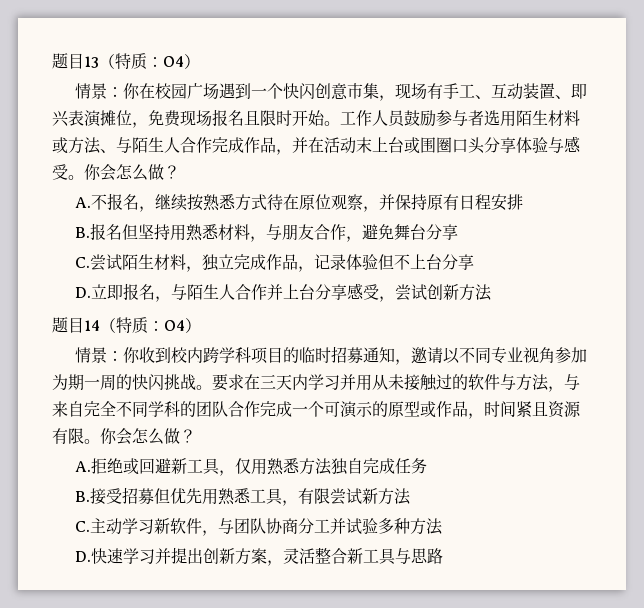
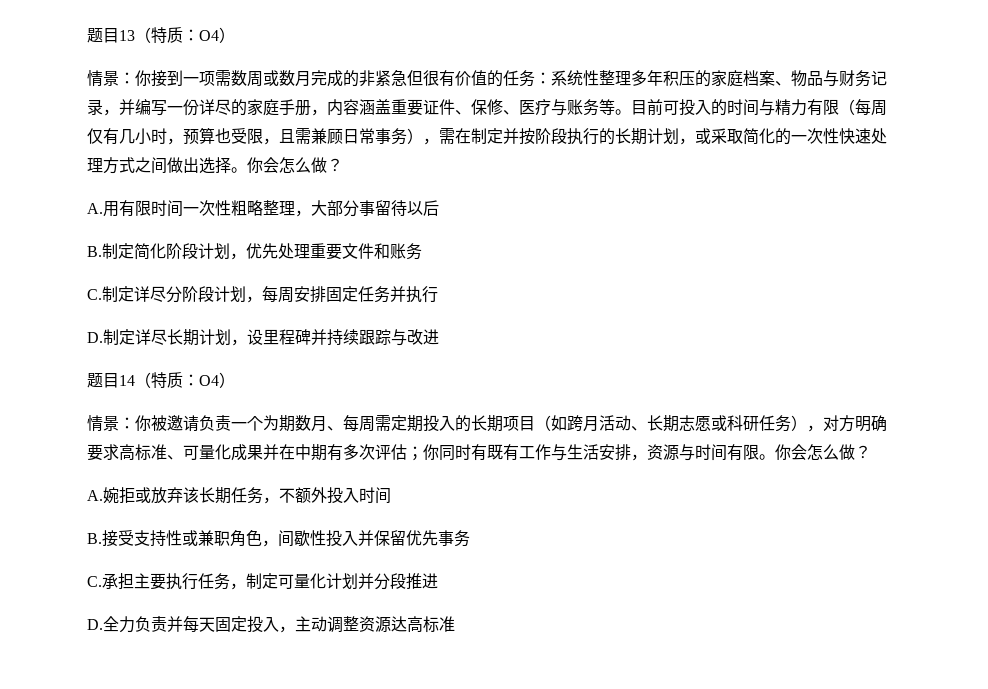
- 情景：你在校园广场遇到一个快闪创意市集，现场有手工、互动装置、即兴表演摊位，免费现场报名且限时开始。工作人员鼓励参与者选用陌生材料或方法、与陌生人合作完成作品，并在活动末上台或围圈口头分享体验与感受。你会怎么做？
- A.不报名，继续按熟悉方式待在原位观察，并保持原有日程安排
- B.报名但坚持用熟悉材料，与朋友合作，避免舞台分享
- C.尝试陌生材料，独立完成作品，记录体验但不上台分享
- D.立即报名，与陌生人合作并上台分享感受，尝试创新方法
+ 情景：你接到一项需数周或数月完成的非紧急但很有价值的任务：系统性整理多年积压的家庭档案、物品与财务记录，并编写一份详尽的家庭手册，内容涵盖重要证件、保修、医疗与账务等。目前可投入的时间与精力有限（每周仅有几小时，预算也受限，且需兼顾日常事务），需在制定并按阶段执行的长期计划，或采取简化的一次性快速处理方式之间做出选择。你会怎么做？
+ A.用有限时间一次性粗略整理，大部分事留待以后
+ B.制定简化阶段计划，优先处理重要文件和账务
+ C.制定详尽分阶段计划，每周安排固定任务并执行
+ D.制定详尽长期计划，设里程碑并持续跟踪与改进
- 情景：你收到校内跨学科项目的临时招募通知，邀请以不同专业视角参加为期一周的快闪挑战。要求在三天内学习并用从未接触过的软件与方法，与来自完全不同学科的团队合作完成一个可演示的原型或作品，时间紧且资源有限。
+ 情景：你被邀请负责一个为期数月、每周需定期投入的长期项目（如跨月活动、长期志愿或科研任务），对方明确要求高标准、可量化成果并在中期有多次评估；你同时有既有工作与生活安排，资源与时间有限。
- A.拒绝或回避新工具，仅用熟悉方法独自完成任务
- B.接受招募但优先用熟悉工具，有限尝试新方法
- C.主动学习新软件，与团队协商分工并试验多种方法
- D.快速学习并提出创新方案，灵活整合新工具与思路
+ A.婉拒或放弃该长期任务，不额外投入时间
+ B.接受支持性或兼职角色，间歇性投入并保留优先事务
+ C.承担主要执行任务，制定可量化计划并分段推进
+ D.全力负责并每天固定投入，主动调整资源达高标准

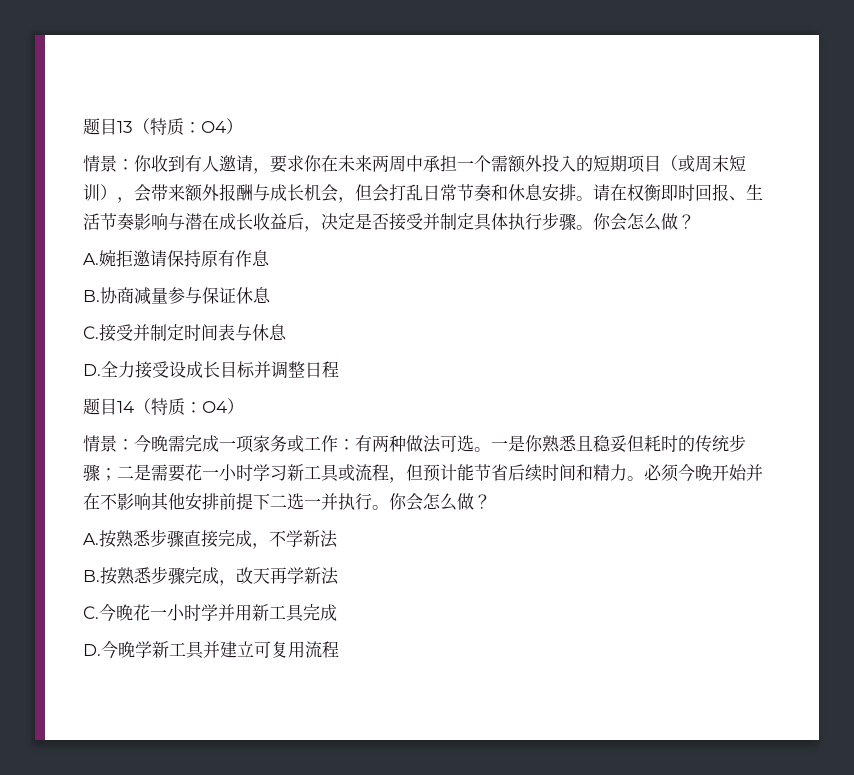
- 情景：你接到一项需数周或数月完成的非紧急但很有价值的任务：系统性整理多年积压的家庭档案、物品与财务记录，并编写一份详尽的家庭手册，内容涵盖重要证件、保修、医疗与账务等。目前可投入的时间与精力有限（每周仅有几小时，预算也受限，且需兼顾日常事务），需在制定并按阶段执行的长期计划，或采取简化的一次性快速处理方式之间做出选择。你会怎么做？
- A.用有限时间一次性粗略整理，大部分事留待以后
- B.制定简化阶段计划，优先处理重要文件和账务
- C.制定详尽分阶段计划，每周安排固定任务并执行
- D.制定详尽长期计划，设里程碑并持续跟踪与改进
+ 情景：你收到有人邀请，要求你在未来两周中承担一个需额外投入的短期项目（或周末短训），会带来额外报酬与成长机会，但会打乱日常节奏和休息安排。请在权衡即时回报、生活节奏影响与潜在成长收益后，决定是否接受并制定具体执行步骤。你会怎么做？
+ A.婉拒邀请保持原有作息
+ B.协商减量参与保证休息
+ C.接受并制定时间表与休息
+ D.全力接受设成长目标并调整日程
- 情景：你被邀请负责一个为期数月、每周需定期投入的长期项目（如跨月活动、长期志愿或科研任务），对方明确要求高标准、可量化成果并在中期有多次评估；你同时有既有工作与生活安排，资源与时间有限。你会怎么做？
- A.婉拒或放弃该长期任务，不额外投入时间
- B.接受支持性或兼职角色，间歇性投入并保留优先事务
- C.承担主要执行任务，制定可量化计划并分段推进
- D.全力负责并每天固定投入，主动调整资源达高标准
+ 情景：今晚需完成一项家务或工作：有两种做法可选。一是你熟悉且稳妥但耗时的传统步骤；二是需要花一小时学习新工具或流程，但预计能节省后续时间和精力。必须今晚开始并在不影响其他安排前提下二选一并执行。你会怎么做？
+ A.按熟悉步骤直接完成，不学新法
+ B.按熟悉步骤完成，改天再学新法
+ C.今晚花一小时学并用新工具完成
+ D.今晚学新工具并建立可复用流程

